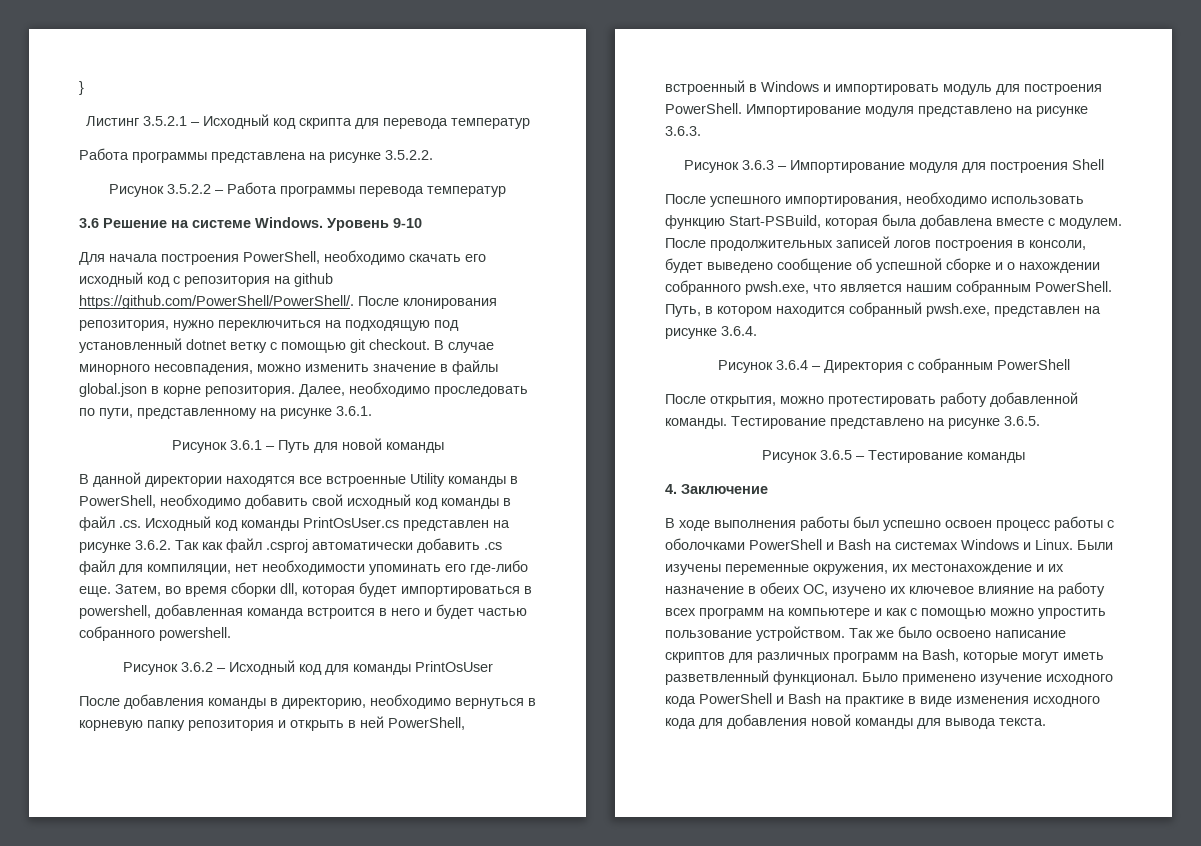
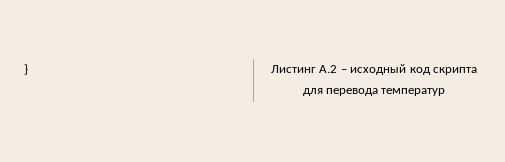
- Листинг 3.5.2.1 – Исходный код скрипта для перевода температур
+ Листинг А.2 – исходный код скрипта для перевода температур
- Работа программы представлена на рисунке 3.5.2.2.
- Рисунок 3.5.2.2 – Работа программы перевода температур
- 3.6 Решение на системе Windows. Уровень 9-10
- Для начала построения PowerShell, необходимо скачать его исходный код с репозитория на github https://github.com/PowerShell/PowerShell/. После клонирования репозитория, нужно переключиться на подходящую под установленный dotnet ветку с помощью git checkout. В случае минорного несовпадения, можно изменить значение в файлы global.json в корне репозитория. Далее, необходимо проследовать по пути, представленному на рисунке 3.6.1.
- Рисунок 3.6.1 – Путь для новой команды
- В данной директории находятся все встроенные Utility команды в PowerShell, необходимо добавить свой исходный код команды в файл .cs. Исходный код команды PrintOsUser.cs представлен на рисунке 3.6.2. Так как файл .csproj автоматически добавить .cs файл для компиляции, нет необходимости упоминать его где-либо еще. Затем, во время сборки dll, которая будет импортироваться в powershell, добавленная команда встроится в него и будет частью собранного powershell.
- Рисунок 3.6.2 – Исходный код для команды PrintOsUser
- После добавления команды в директорию, необходимо вернуться в корневую папку репозитория и открыть в ней PowerShell, встроенный в Windows и импортировать модуль для построения PowerShell. Импортирование модуля представлено на рисунке 3.6.3.
- Рисунок 3.6.3 – Импортирование модуля для построения Shell
- После успешного импортирования, необходимо использовать функцию Start-PSBuild, которая была добавлена вместе с модулем. После продолжительных записей логов построения в консоли, будет выведено сообщение об успешной сборке и о нахождении собранного pwsh.exe, что является нашим собранным PowerShell. Путь, в котором находится собранный pwsh.exe, представлен на рисунке 3.6.4.
- Рисунок 3.6.4 – Директория с собранным PowerShell
- После открытия, можно протестировать работу добавленной команды. Тестирование представлено на рисунке 3.6.5.
- Рисунок 3.6.5 – Тестирование команды
- 4. Заключение
- В ходе выполнения работы был успешно освоен процесс работы с оболочками PowerShell и Bash на системах Windows и Linux. Были изучены переменные окружения, их местонахождение и их назначение в обеих ОС, изучено их ключевое влияние на работу всех программ на компьютере и как с помощью можно упростить пользование устройством. Так же было освоено написание скриптов для различных программ на Bash, которые могут иметь разветвленный функционал. Было применено изучение исходного кода PowerShell и Bash на практике в виде изменения исходного кода для добавления новой команды для вывода текста.

